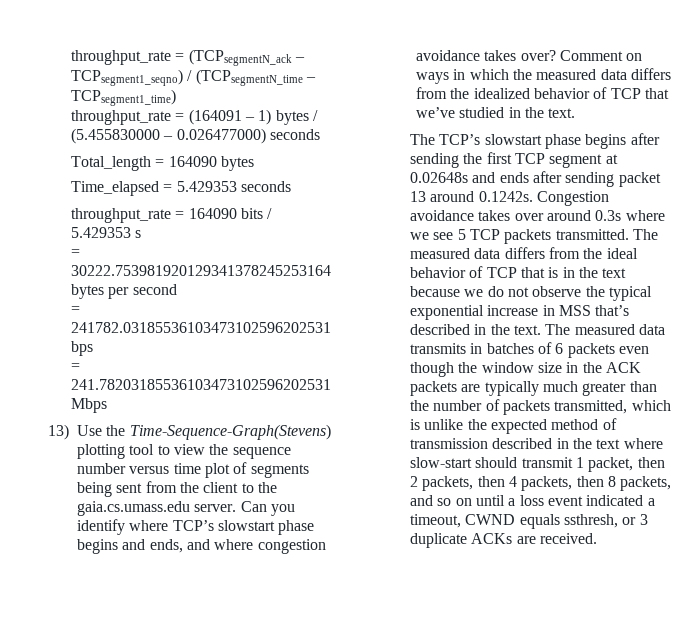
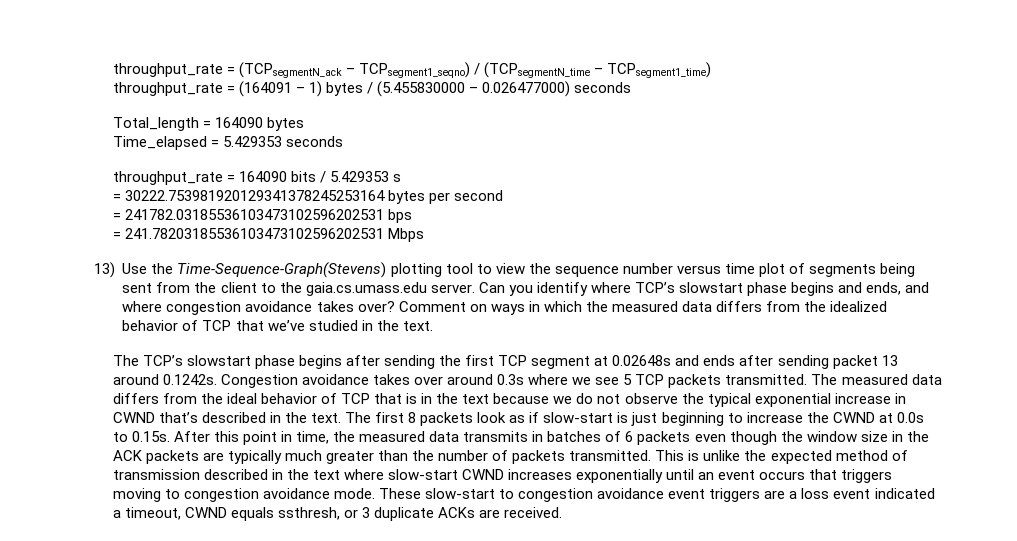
- The measured data differs from the ideal behavior of TCP that is in the text because we do not observe the typical exponential increase in MSS that’s described in the text.
+ The measured data differs from the ideal behavior of TCP that is in the text because we do not observe the typical exponential increase in CWND that’s described in the text.
- The measured data transmits in batches of 6 packets even though the window size in the ACK packets are typically much greater than the number of packets transmitted, which is unlike the expected method of transmission described in the text where slow-start should transmit 1 packet, then 2 packets, then 4 packets, then 8 packets, and so on until a loss event indicated a timeout, CWND equals ssthresh, or 3 duplicate ACKs are received.
+ The first 8 packets look as if slow-start is just beginning to increase the CWND at 0.0s to 0.15s. After this point in time, the measured data transmits in batches of 6 packets even though the window size in the ACK packets are typically much greater than the number of packets transmitted. This is unlike the expected method of transmission described in the text where slow-start CWND increases exponentially until an event occurs that triggers moving to congestion avoidance mode. These slow-start to congestion avoidance event triggers are a loss event indicated a timeout, CWND equals ssthresh, or 3 duplicate ACKs are received.

